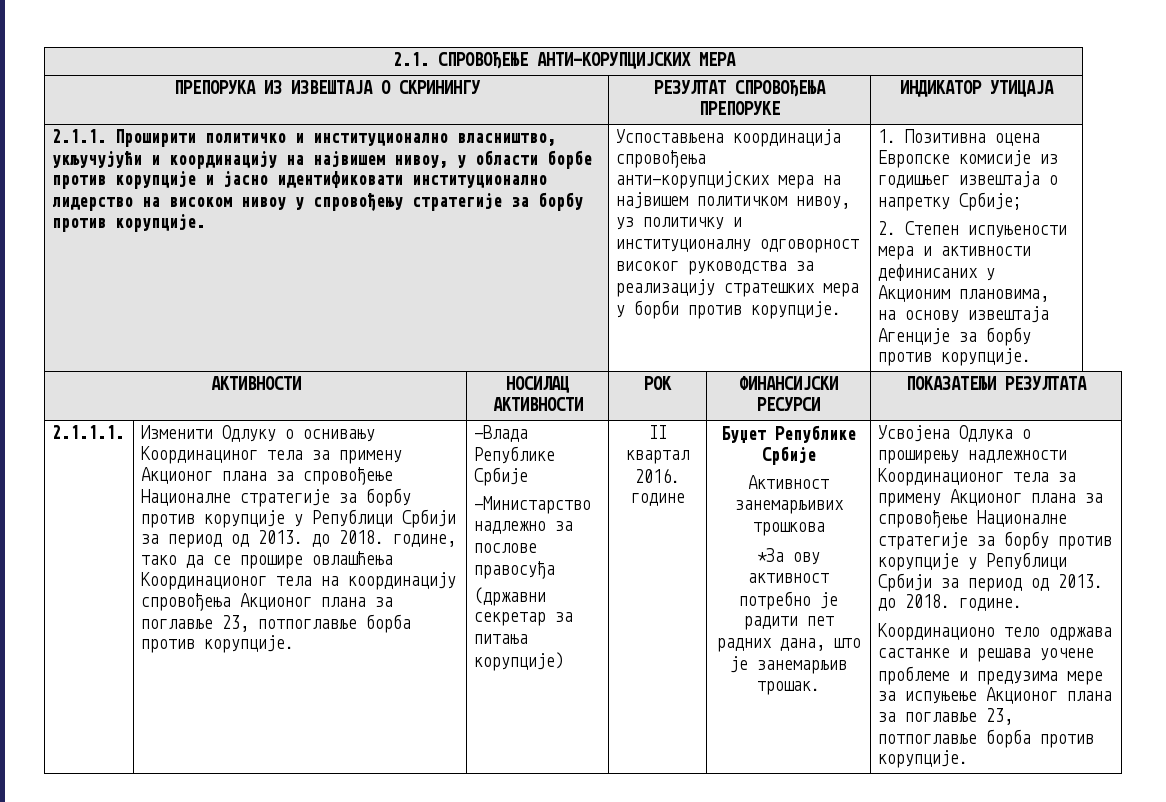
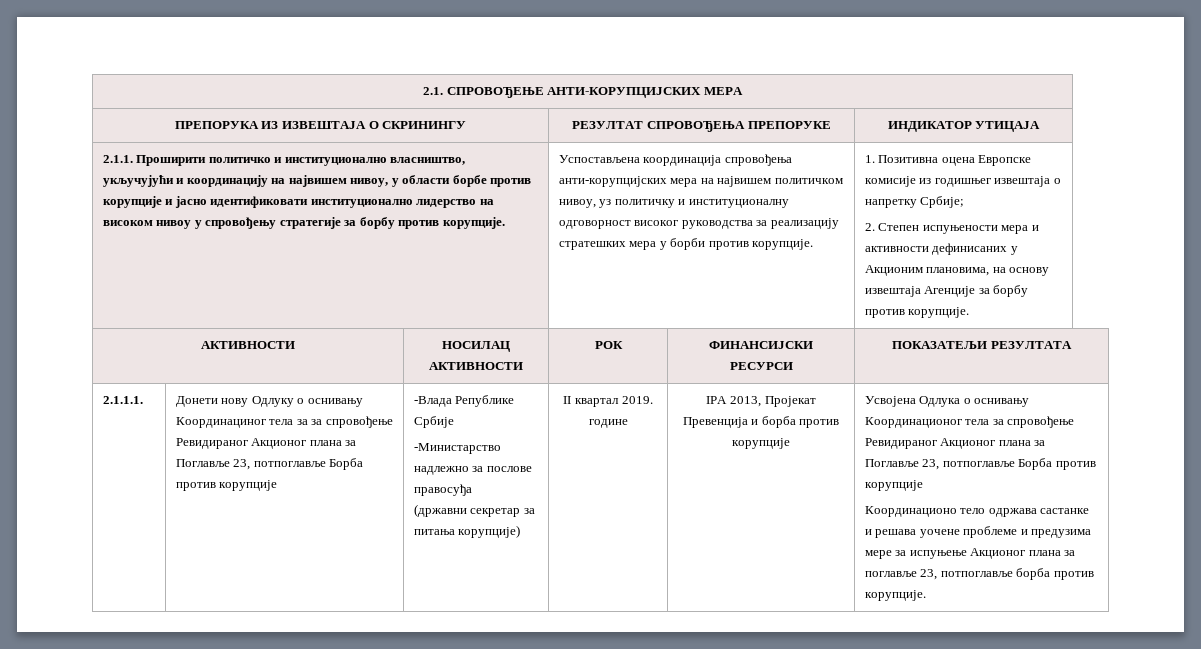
- Изменити Одлуку о оснивању Координациног тела за примену Акционог плана за спровођење Националне стратегије за борбу против корупције у Републици Србији за период од 2013. до 2018. године, тако да се прошире овлашћења Координационог тела на координацију спровођења Акционог плана за поглавље 23, потпоглавље борба против корупције.
+ Донети нову Одлуку о оснивању Координациног тела за за спровођење Ревидираног Акционог плана за Поглавље 23, потпоглавље Борба против корупције
- II квартал 2016. године
+ II квартал 2019. године
- Буџет Републике Србије
- Активност занемарљивих трошкова
- *За ову активност потребно је радити пет радних дана, што је занемарљив трошак.
+ IPA 2013, Пројекат Превенција и борба против корупције
- Усвојена Одлука о проширењу надлежности Координационог тела за примену Акционог плана за спровођење Националне стратегије за борбу против корупције у Републици Србији за период од 2013. до 2018. године.
+ Усвојена Одлука о оснивању Координационог тела за спровођење Ревидираног Акционог плана за Поглавље 23, потпоглавље Борба против корупције

